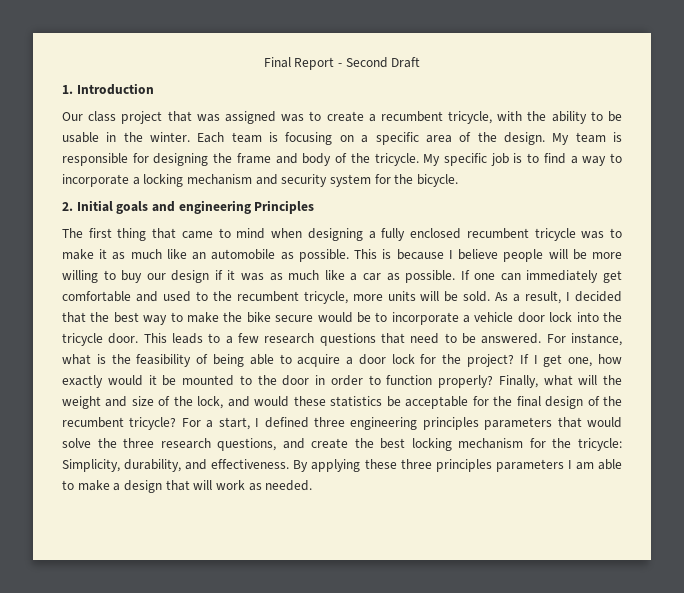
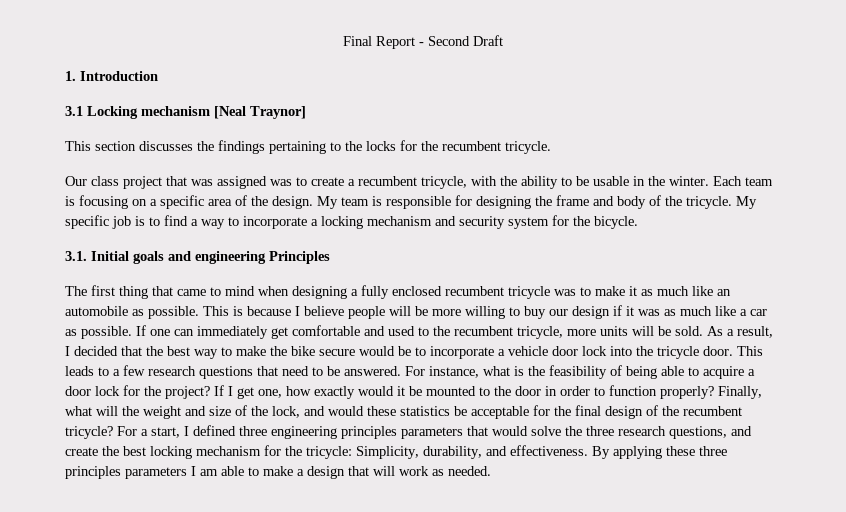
+ 3.1 Locking mechanism [Neal Traynor]
+ This section discusses the findings pertaining to the locks for the recumbent tricycle.
- 2. Initial goals and engineering Principles
+ 3.1. Initial goals and engineering Principles

